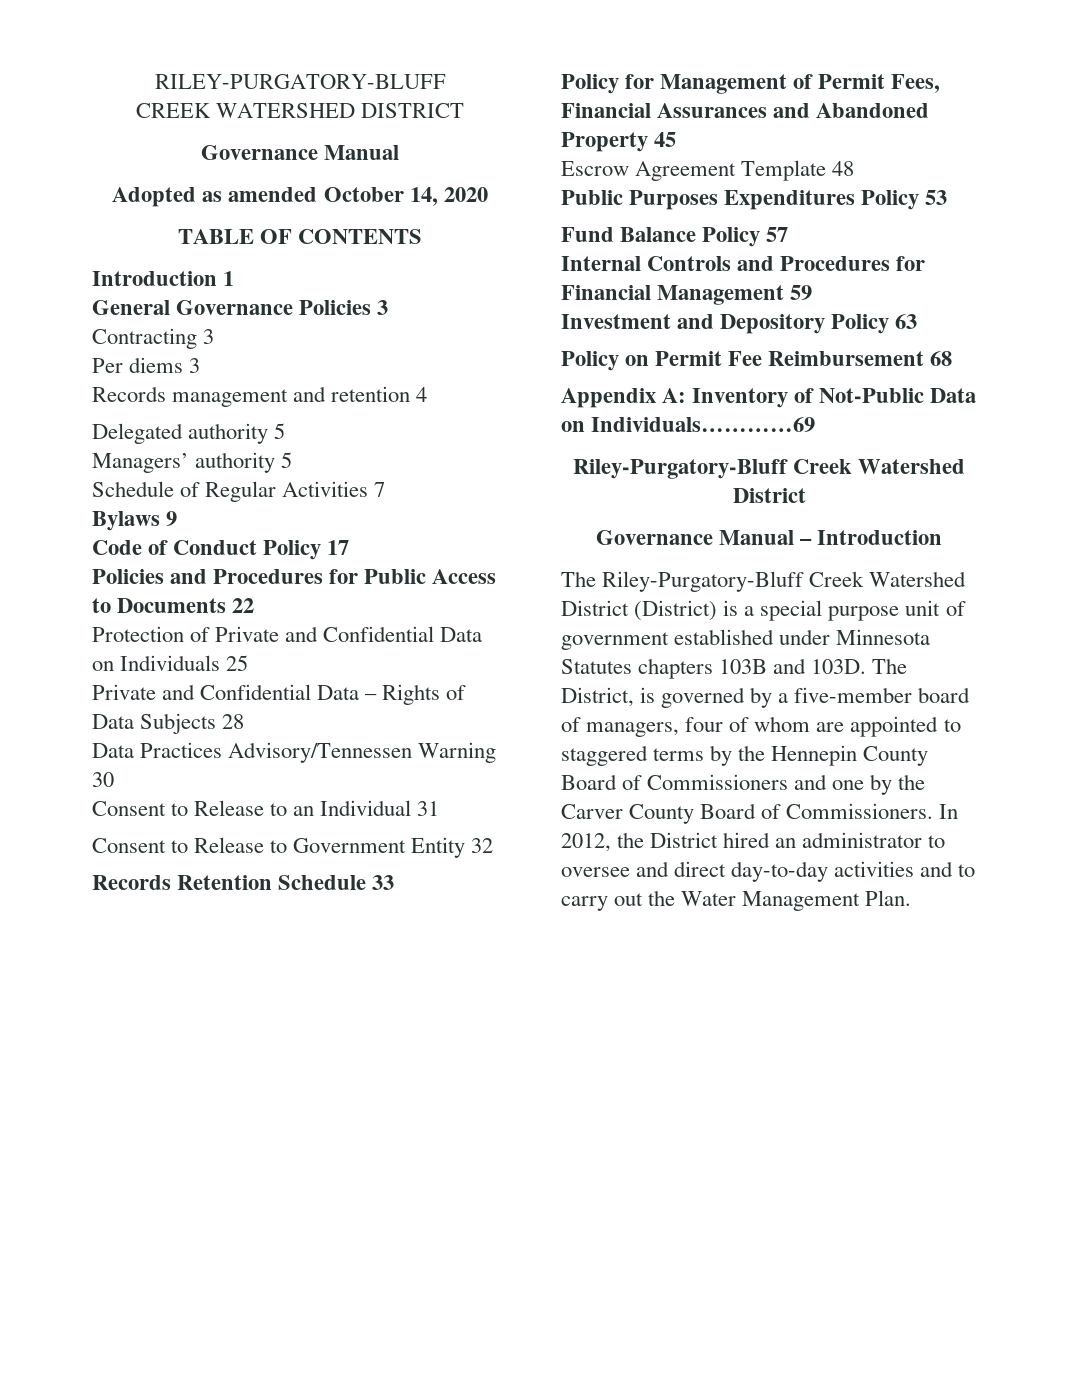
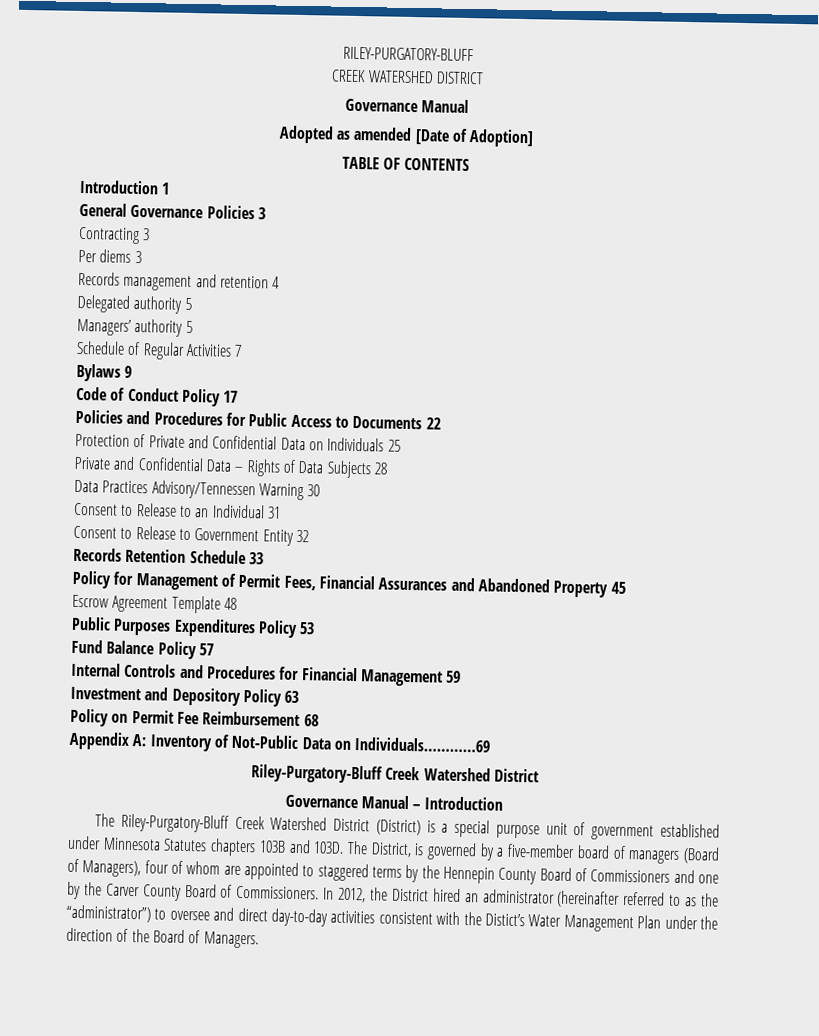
- Adopted as amended October 14, 2020
+ Adopted as amended [Date of Adoption]
- The District, is governed by a five-member board of managers, four of whom are appointed to staggered terms by the Hennepin County Board of Commissioners and one by the Carver County Board of Commissioners.
+ The District, is governed by a five-member board of managers (Board of Managers), four of whom are appointed to staggered terms by the Hennepin County Board of Commissioners and one by the Carver County Board of Commissioners.
- In 2012, the District hired an administrator to oversee and direct day-to-day activities and to carry out the Water Management Plan.
+ In 2012, the District hired an administrator (hereinafter referred to as the “administrator”) to oversee and direct day-to-day activities consistent with the Distict’s Water Management Plan under the direction of the Board of Managers.

